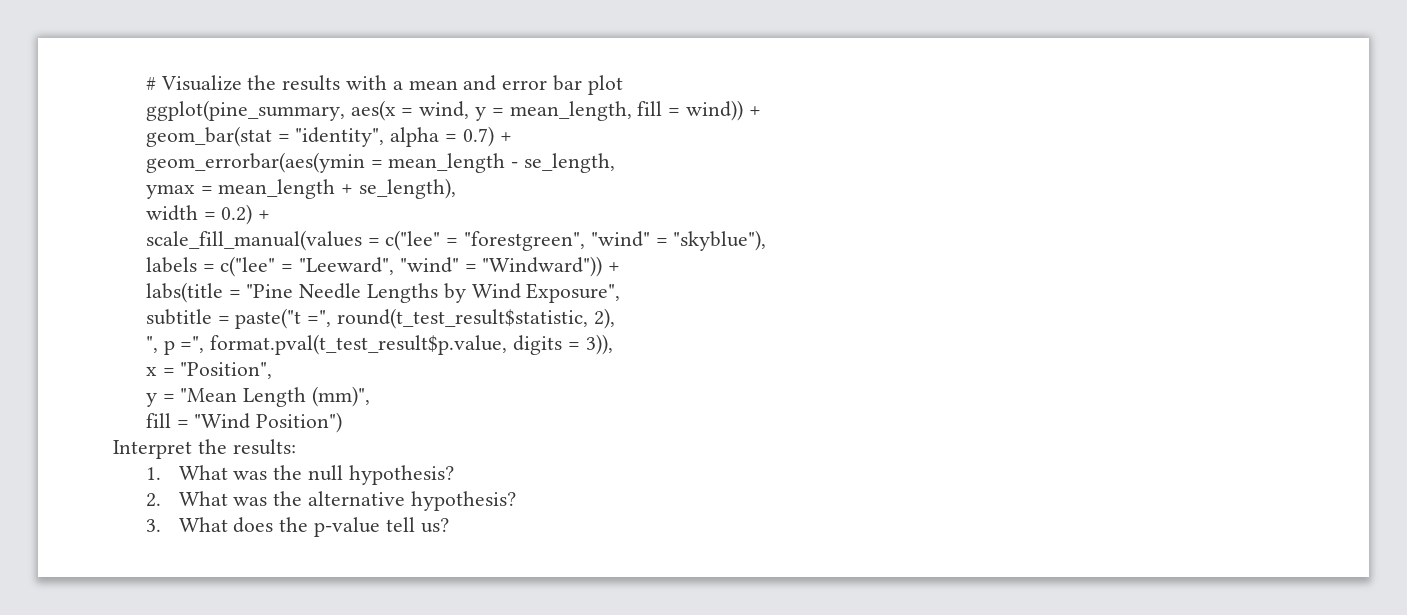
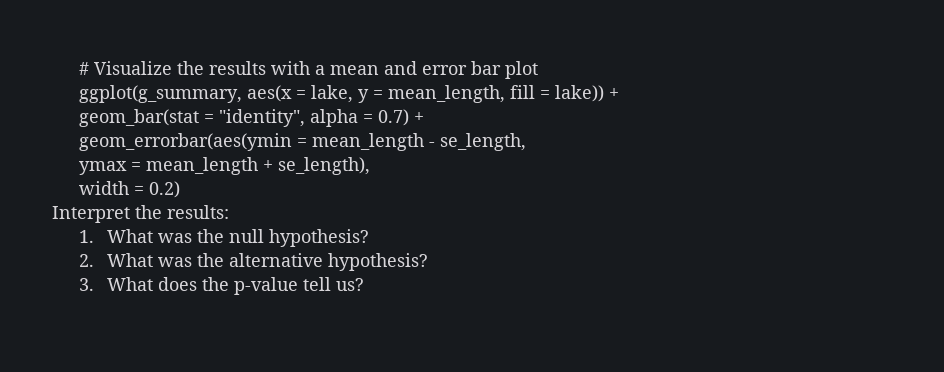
- ggplot(pine_summary, aes(x = wind, y = mean_length, fill = wind)) +
+ ggplot(g_summary, aes(x = lake, y = mean_length, fill = lake)) +
- width = 0.2) +
- scale_fill_manual(values = c("lee" = "forestgreen", "wind" = "skyblue"),
- labels = c("lee" = "Leeward", "wind" = "Windward")) +
- labs(title = "Pine Needle Lengths by Wind Exposure",
- subtitle = paste("t =", round(t_test_result$statistic, 2),
- ", p =", format.pval(t_test_result$p.value, digits = 3)),
- x = "Position",
- y = "Mean Length (mm)",
- fill = "Wind Position")
+ width = 0.2)

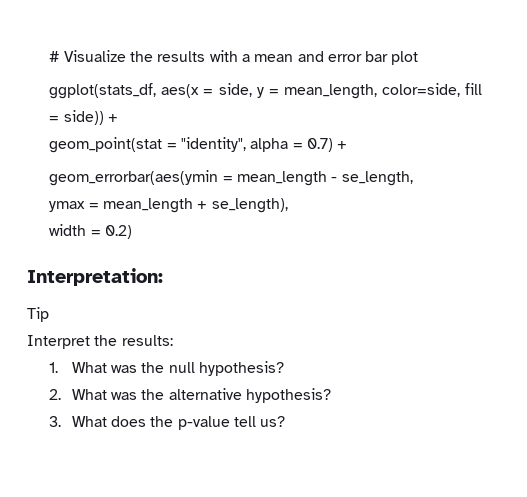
- ggplot(g_summary, aes(x = lake, y = mean_length, fill = lake)) +
- geom_bar(stat = "identity", alpha = 0.7) +
+ ggplot(stats_df, aes(x = side, y = mean_length, color=side, fill = side)) +
+ geom_point(stat = "identity", alpha = 0.7) +
+ Interpretation:
+ Tip

